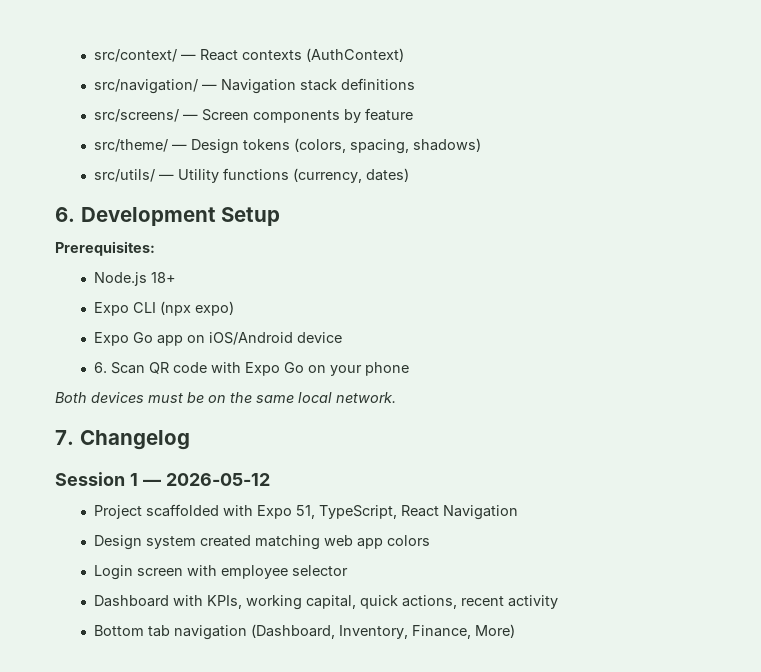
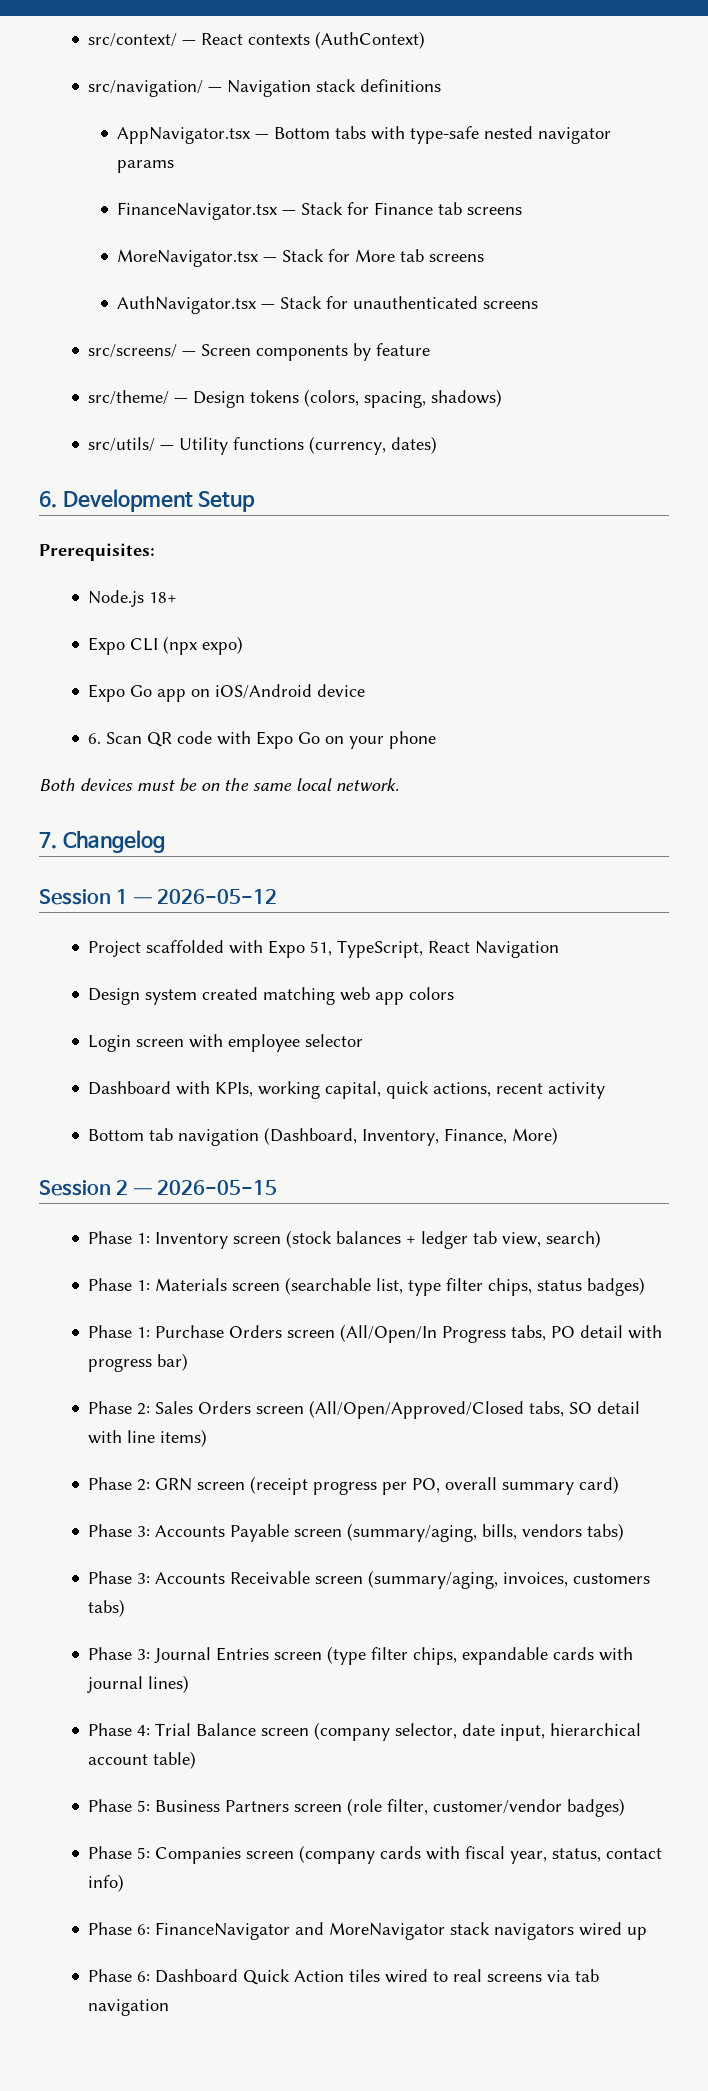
+ AppNavigator.tsx — Bottom tabs with type-safe nested navigator params
+ FinanceNavigator.tsx — Stack for Finance tab screens
+ MoreNavigator.tsx — Stack for More tab screens
+ AuthNavigator.tsx — Stack for unauthenticated screens
+ Session 2 — 2026-05-15
+ Phase 1: Inventory screen (stock balances + ledger tab view, search)
+ Phase 1: Materials screen (searchable list, type filter chips, status badges)
+ Phase 1: Purchase Orders screen (All/Open/In Progress tabs, PO detail with progress bar)
+ Phase 2: Sales Orders screen (All/Open/Approved/Closed tabs, SO detail with line items)
+ Phase 2: GRN screen (receipt progress per PO, overall summary card)
+ Phase 3: Accounts Payable screen (summary/aging, bills, vendors tabs)
+ Phase 3: Accounts Receivable screen (summary/aging, invoices, customers tabs)
+ Phase 3: Journal Entries screen (type filter chips, expandable cards with journal lines)
+ Phase 4: Trial Balance screen (company selector, date input, hierarchical account table)
+ Phase 5: Business Partners screen (role filter, customer/vendor badges)
+ Phase 5: Companies screen (company cards with fiscal year, status, contact info)
+ Phase 6: FinanceNavigator and MoreNavigator stack navigators wired up
+ Phase 6: Dashboard Quick Action tiles wired to real screens via tab navigation

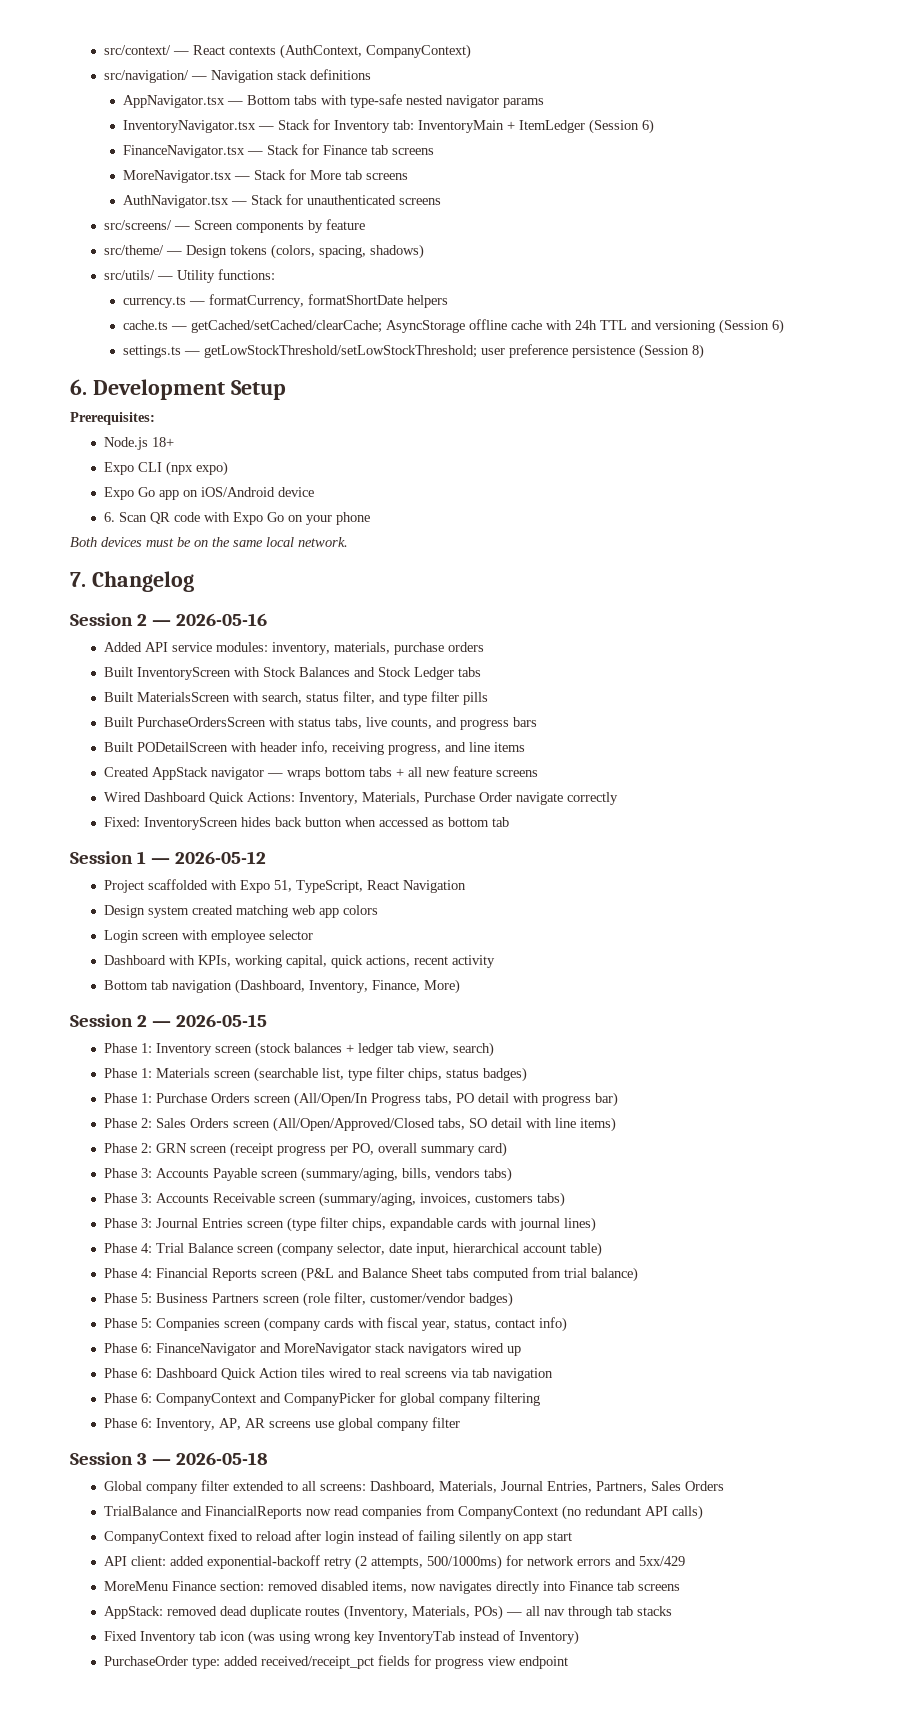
- src/context/ — React contexts (AuthContext)
+ src/context/ — React contexts (AuthContext, CompanyContext)
+ InventoryNavigator.tsx — Stack for Inventory tab: InventoryMain + ItemLedger (Session 6)
- src/utils/ — Utility functions (currency, dates)
+ src/utils/ — Utility functions:
+ currency.ts — formatCurrency, formatShortDate helpers
+ cache.ts — getCached/setCached/clearCache; AsyncStorage offline cache with 24h TTL and versioning (Session 6)
+ settings.ts — getLowStockThreshold/setLowStockThreshold; user preference persistence (Session 8)
+ Session 2 — 2026-05-16
+ Added API service modules: inventory, materials, purchase orders
+ Built InventoryScreen with Stock Balances and Stock Ledger tabs
+ Built MaterialsScreen with search, status filter, and type filter pills
+ Built PurchaseOrdersScreen with status tabs, live counts, and progress bars
+ Built PODetailScreen with header info, receiving progress, and line items
+ Created AppStack navigator — wraps bottom tabs + all new feature screens
+ Wired Dashboard Quick Actions: Inventory, Materials, Purchase Order navigate correctly
+ Fixed: InventoryScreen hides back button when accessed as bottom tab
+ Phase 4: Financial Reports screen (P&L and Balance Sheet tabs computed from trial balance)
+ Phase 6: CompanyContext and CompanyPicker for global company filtering
+ Phase 6: Inventory, AP, AR screens use global company filter
+ Session 3 — 2026-05-18
+ Global company filter extended to all screens: Dashboard, Materials, Journal Entries, Partners, Sales Orders
+ TrialBalance and FinancialReports now read companies from CompanyContext (no redundant API calls)
+ CompanyContext fixed to reload after login instead of failing silently on app start
+ API client: added exponential-backoff retry (2 attempts, 500/1000ms) for network errors and 5xx/429
+ MoreMenu Finance section: removed disabled items, now navigates directly into Finance tab screens
+ AppStack: removed dead duplicate routes (Inventory, Materials, POs) — all nav through tab stacks
+ Fixed Inventory tab icon (was using wrong key InventoryTab instead of Inventory)
+ PurchaseOrder type: added received/receipt_pct fields for progress view endpoint

